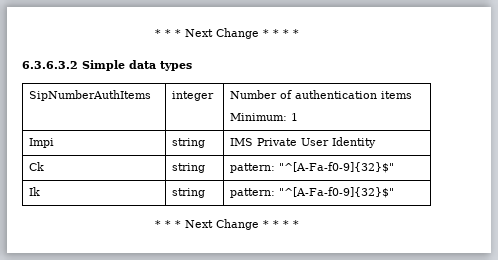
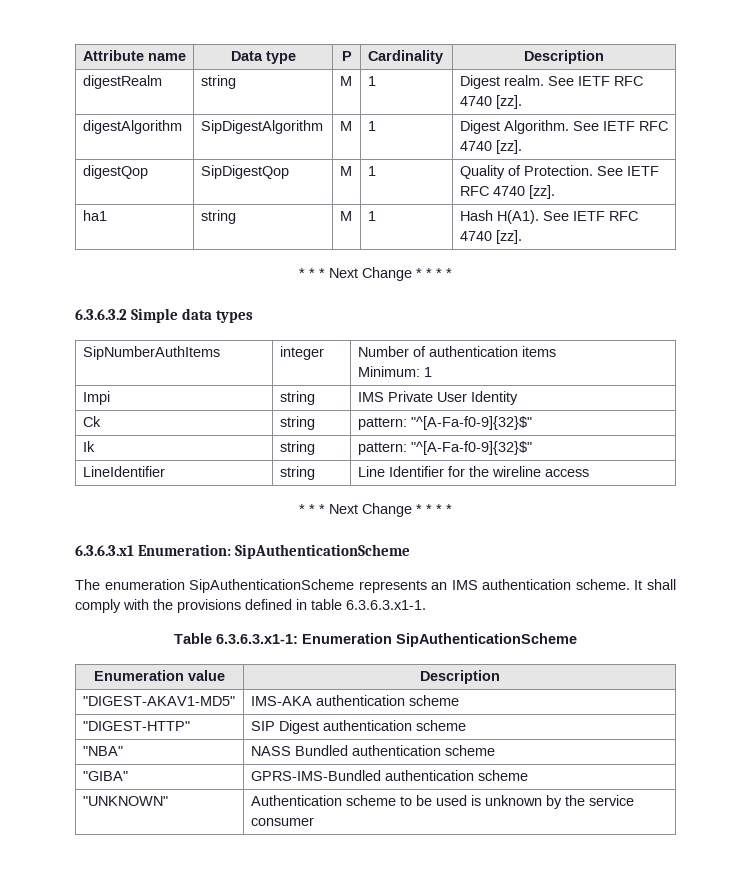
+ Attribute name | Data type | P | Cardinality | Description
+ digestRealm | string | M | 1 | Digest realm. See IETF RFC 4740 [zz].
+ digestAlgorithm | SipDigestAlgorithm | M | 1 | Digest Algorithm. See IETF RFC 4740 [zz].
+ digestQop | SipDigestQop | M | 1 | Quality of Protection. See IETF RFC 4740 [zz].
+ ha1 | string | M | 1 | Hash H(A1). See IETF RFC 4740 [zz].
  Ik | string | pattern: "^[A-Fa-f0-9]{32}$"
+ LineIdentifier | string | Line Identifier for the wireline access
  * * * Next Change * * * *
+ 6.3.6.3.x1 Enumeration: SipAuthenticationScheme
+ The enumeration SipAuthenticationScheme represents an IMS authentication scheme. It shall comply with the provisions defined in table 6.3.6.3.x1-1.
+ Table 6.3.6.3.x1-1: Enumeration SipAuthenticationScheme
+ Enumeration value | Description
+ "DIGEST-AKAV1-MD5" | IMS-AKA authentication scheme
+ "DIGEST-HTTP" | SIP Digest authentication scheme
+ "NBA" | NASS Bundled authentication scheme
+ "GIBA" | GPRS-IMS-Bundled authentication scheme
+ "UNKNOWN" | Authentication scheme to be used is unknown by the service consumer

